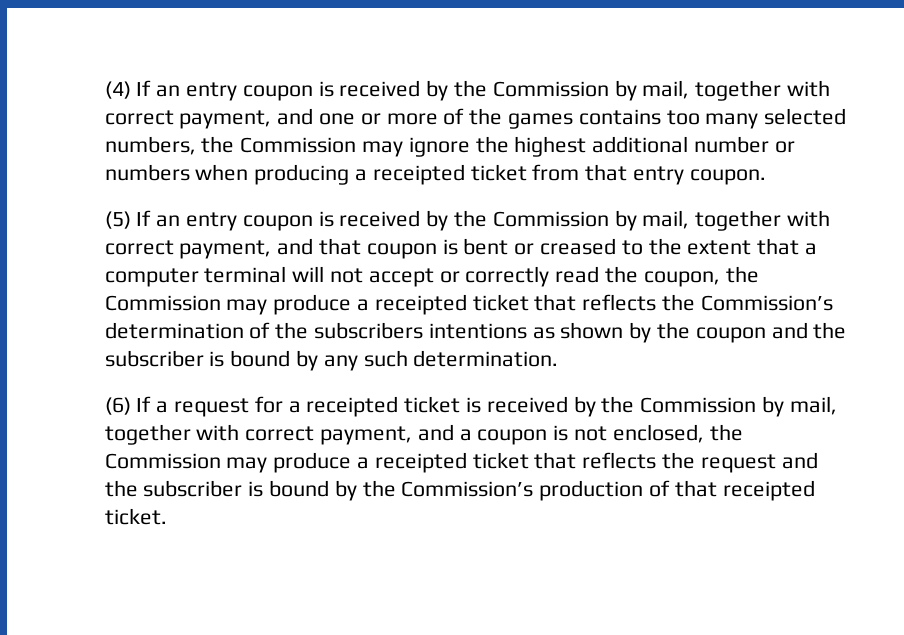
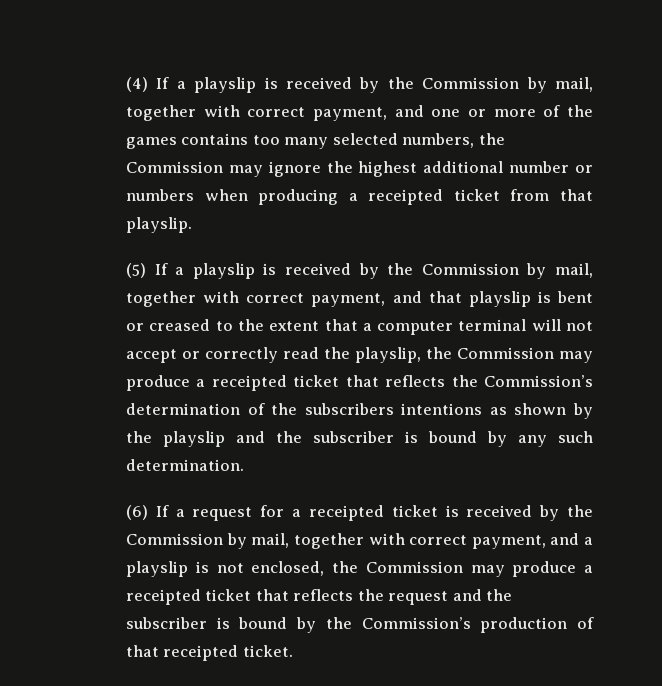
- (4) If an entry coupon is received by the Commission by mail, together with correct payment, and one or more of the games contains too many selected numbers, the Commission may ignore the highest additional number or numbers when producing a receipted ticket from that entry coupon.
+ (4) If a playslip is received by the Commission by mail, together with correct payment, and one or more of the games contains too many selected numbers, the Commission may ignore the highest additional number or numbers when producing a receipted ticket from that playslip.
- (5) If an entry coupon is received by the Commission by mail, together with correct payment, and that coupon is bent or creased to the extent that a computer terminal will not accept or correctly read the coupon, the Commission may produce a receipted ticket that reflects the Commission’s determination of the subscribers intentions as shown by the coupon and the subscriber is bound by any such determination.
+ (5) If a playslip is received by the Commission by mail, together with correct payment, and that playslip is bent or creased to the extent that a computer terminal will not accept or correctly read the playslip, the Commission may produce a receipted ticket that reflects the Commission’s determination of the subscribers intentions as shown by the playslip and the subscriber is bound by any such determination.
- (6) If a request for a receipted ticket is received by the Commission by mail, together with correct payment, and a coupon is not enclosed, the Commission may produce a receipted ticket that reflects the request and the subscriber is bound by the Commission’s production of that receipted ticket.
+ (6) If a request for a receipted ticket is received by the Commission by mail, together with correct payment, and a playslip is not enclosed, the Commission may produce a receipted ticket that reflects the request and the subscriber is bound by the Commission’s production of that receipted ticket.

